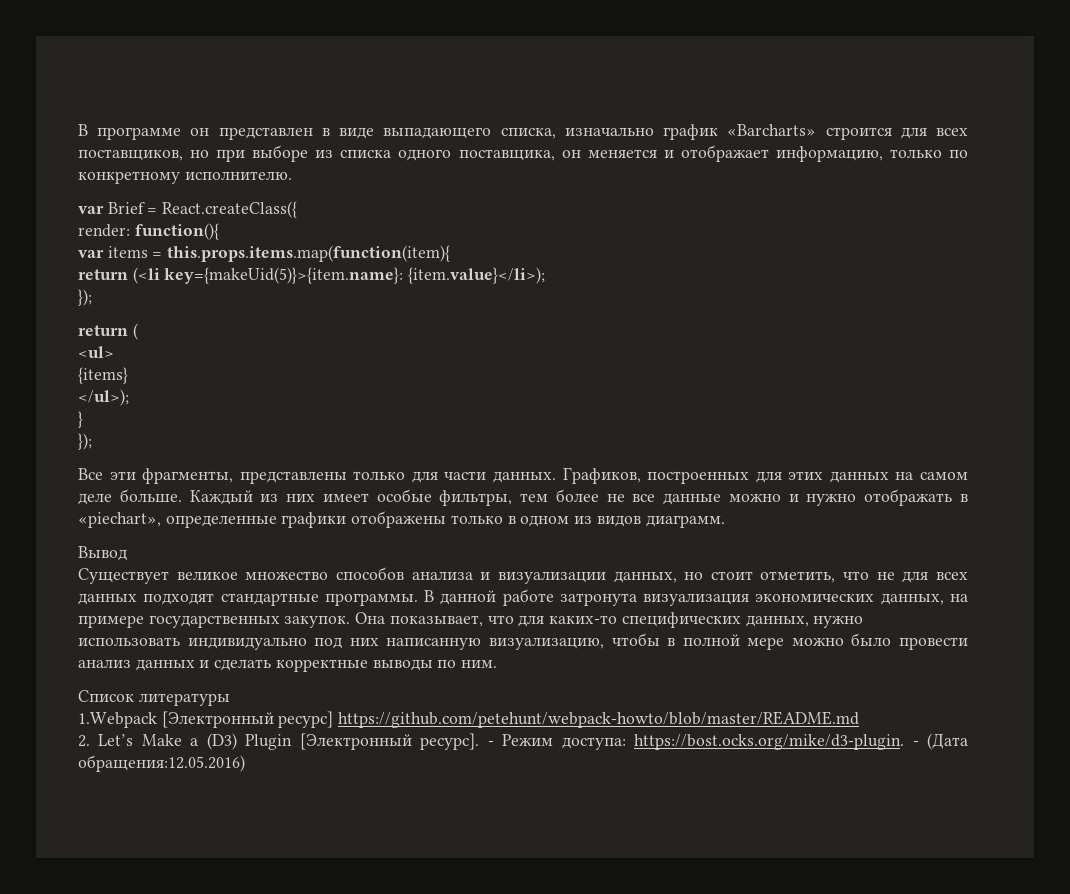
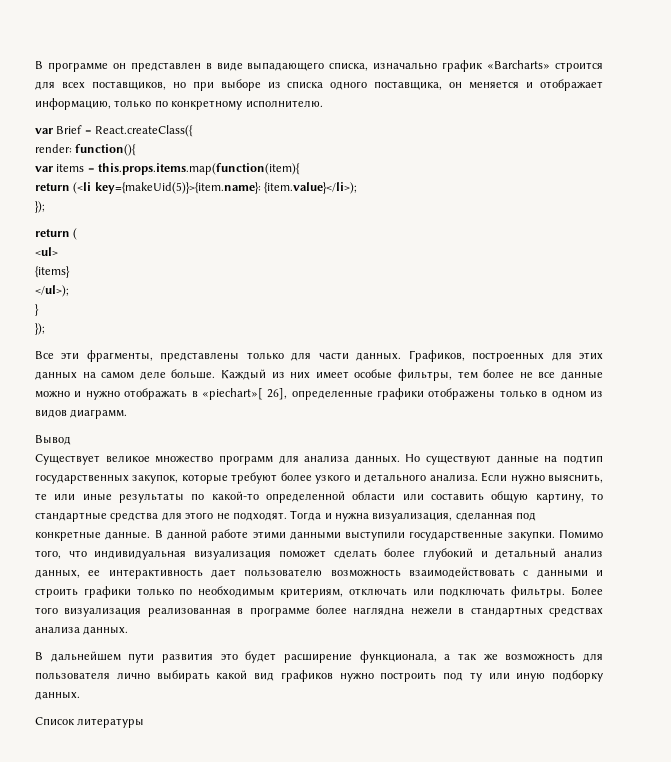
- Каждый из них имеет особые фильтры, тем более не все данные можно и нужно отображать в «piechart», определенные графики отображены только в одном из видов диаграмм.
+ Каждый из них имеет особые фильтры, тем более не все данные можно и нужно отображать в «piechart»[ 26], определенные графики отображены только в одном из видов диаграмм.
- Существует великое множество способов анализа и визуализации данных, но стоит отметить, что не для всех данных подходят стандартные программы. В данной работе затронута визуализация экономических данных, на примере государственных закупок. Она показывает, что для каких-то специфических данных, нужно использовать индивидуально под них написанную визуализацию, чтобы в полной мере можно было провести анализ данных и сделать корректные выводы по ним.
+ Существует великое множество программ для анализа данных. Но существуют данные на подтип государственных закупок, которые требуют более узкого и детального анализа. Если нужно выяснить, те или иные результаты по какой-то определенной области или составить общую картину, то стандартные средства для этого не подходят. Тогда и нужна визуализация, сделанная под конкретные данные. В данной работе этими данными выступили государственные закупки. Помимо того, что индивидуальная визуализация поможет сделать более глубокий и детальный анализ данных, ее интерактивность дает пользователю возможность взаимодействовать с данными и строить графики только по необходимым критериям, отключать или подключать фильтры. Более того визуализация реализованная в программе более наглядна нежели в стандартных средствах анализа данных.
+ В дальнейшем пути развития это будет расширение функционала, а так же возможность для пользователя лично выбирать какой вид графиков нужно построить под ту или иную подборку данных.
  Список литературы
- 1.Webpack [Электронный ресурс] https://github.com/petehunt/webpack-howto/blob/master/README.md
- 2. Let’s Make a (D3) Plugin [Электронный ресурс]. - Режим доступа: https://bost.ocks.org/mike/d3-plugin. - (Дата обращения:12.05.2016)

